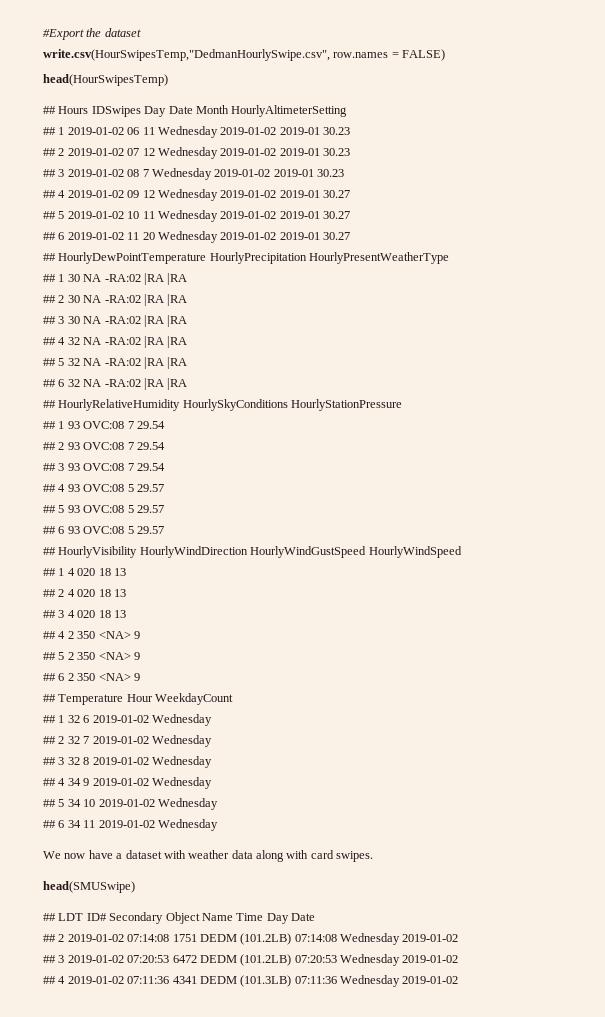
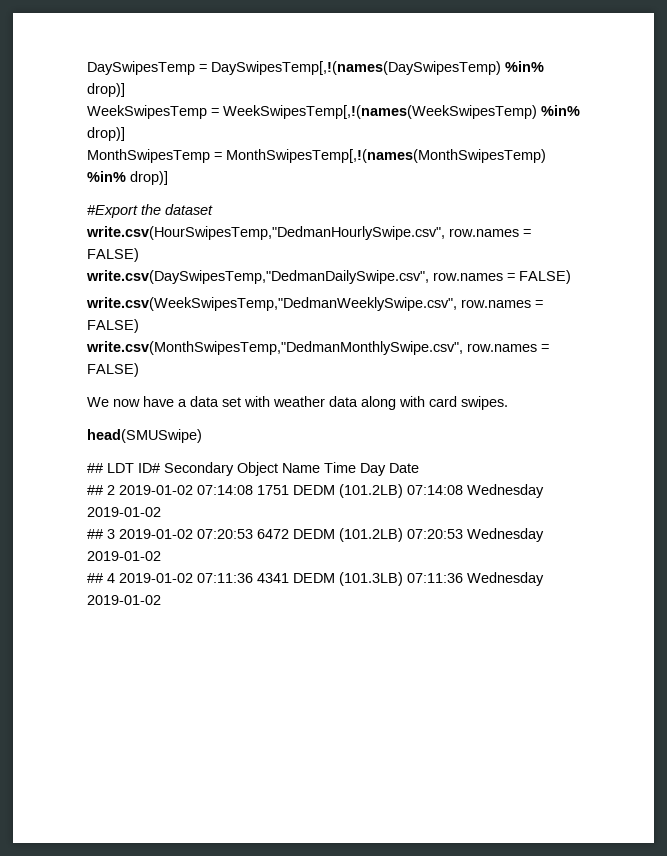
+ DaySwipesTemp = DaySwipesTemp[,!(names(DaySwipesTemp) %in% drop)]
+ WeekSwipesTemp = WeekSwipesTemp[,!(names(WeekSwipesTemp) %in% drop)]
+ MonthSwipesTemp = MonthSwipesTemp[,!(names(MonthSwipesTemp) %in% drop)]
- head(HourSwipesTemp)
- ## Hours IDSwipes Day Date Month HourlyAltimeterSetting
- ## 1 2019-01-02 06 11 Wednesday 2019-01-02 2019-01 30.23
- ## 2 2019-01-02 07 12 Wednesday 2019-01-02 2019-01 30.23
- ## 3 2019-01-02 08 7 Wednesday 2019-01-02 2019-01 30.23
- ## 4 2019-01-02 09 12 Wednesday 2019-01-02 2019-01 30.27
- ## 5 2019-01-02 10 11 Wednesday 2019-01-02 2019-01 30.27
- ## 6 2019-01-02 11 20 Wednesday 2019-01-02 2019-01 30.27
- ## HourlyDewPointTemperature HourlyPrecipitation HourlyPresentWeatherType
- ## 1 30 NA -RA:02 |RA |RA
- ## 2 30 NA -RA:02 |RA |RA
- ## 3 30 NA -RA:02 |RA |RA
- ## 4 32 NA -RA:02 |RA |RA
- ## 5 32 NA -RA:02 |RA |RA
- ## 6 32 NA -RA:02 |RA |RA
- ## HourlyRelativeHumidity HourlySkyConditions HourlyStationPressure
- ## 1 93 OVC:08 7 29.54
- ## 2 93 OVC:08 7 29.54
- ## 3 93 OVC:08 7 29.54
- ## 4 93 OVC:08 5 29.57
- ## 5 93 OVC:08 5 29.57
- ## 6 93 OVC:08 5 29.57
- ## HourlyVisibility HourlyWindDirection HourlyWindGustSpeed HourlyWindSpeed
- ## 1 4 020 18 13
- ## 2 4 020 18 13
- ## 3 4 020 18 13
- ## 4 2 350 <NA> 9
- ## 5 2 350 <NA> 9
- ## 6 2 350 <NA> 9
- ## Temperature Hour WeekdayCount
- ## 1 32 6 2019-01-02 Wednesday
- ## 2 32 7 2019-01-02 Wednesday
- ## 3 32 8 2019-01-02 Wednesday
- ## 4 34 9 2019-01-02 Wednesday
- ## 5 34 10 2019-01-02 Wednesday
- ## 6 34 11 2019-01-02 Wednesday
+ write.csv(DaySwipesTemp,"DedmanDailySwipe.csv", row.names = FALSE)
+ write.csv(WeekSwipesTemp,"DedmanWeeklySwipe.csv", row.names = FALSE)
+ write.csv(MonthSwipesTemp,"DedmanMonthlySwipe.csv", row.names = FALSE)
- We now have a dataset with weather data along with card swipes.
+ We now have a data set with weather data along with card swipes.

